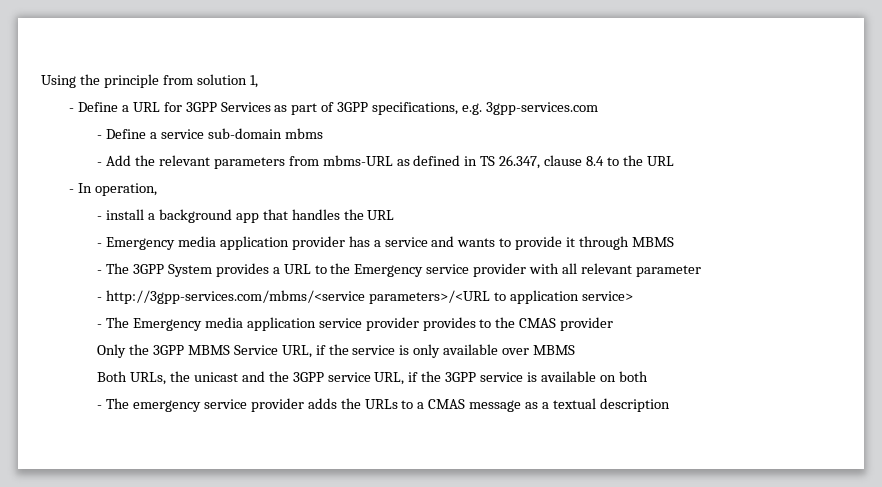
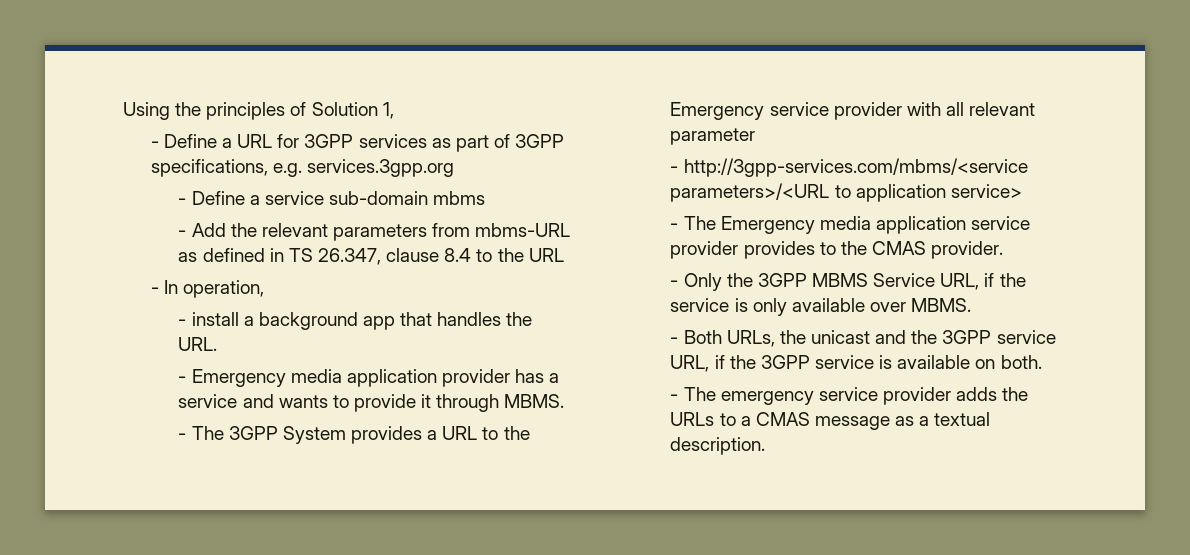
- Using the principle from solution 1,
+ Using the principles of Solution 1,
- - Define a URL for 3GPP Services as part of 3GPP specifications, e.g. 3gpp-services.com
+ - Define a URL for 3GPP services as part of 3GPP specifications, e.g. services.3gpp.org
- - install a background app that handles the URL
+ - install a background app that handles the URL.
- - Emergency media application provider has a service and wants to provide it through MBMS
+ - Emergency media application provider has a service and wants to provide it through MBMS.
- - The Emergency media application service provider provides to the CMAS provider
- Only the 3GPP MBMS Service URL, if the service is only available over MBMS
- Both URLs, the unicast and the 3GPP service URL, if the 3GPP service is available on both
+ - The Emergency media application service provider provides to the CMAS provider.
+ - Only the 3GPP MBMS Service URL, if the service is only available over MBMS.
+ - Both URLs, the unicast and the 3GPP service URL, if the 3GPP service is available on both.
- - The emergency service provider adds the URLs to a CMAS message as a textual description
+ - The emergency service provider adds the URLs to a CMAS message as a textual description.

